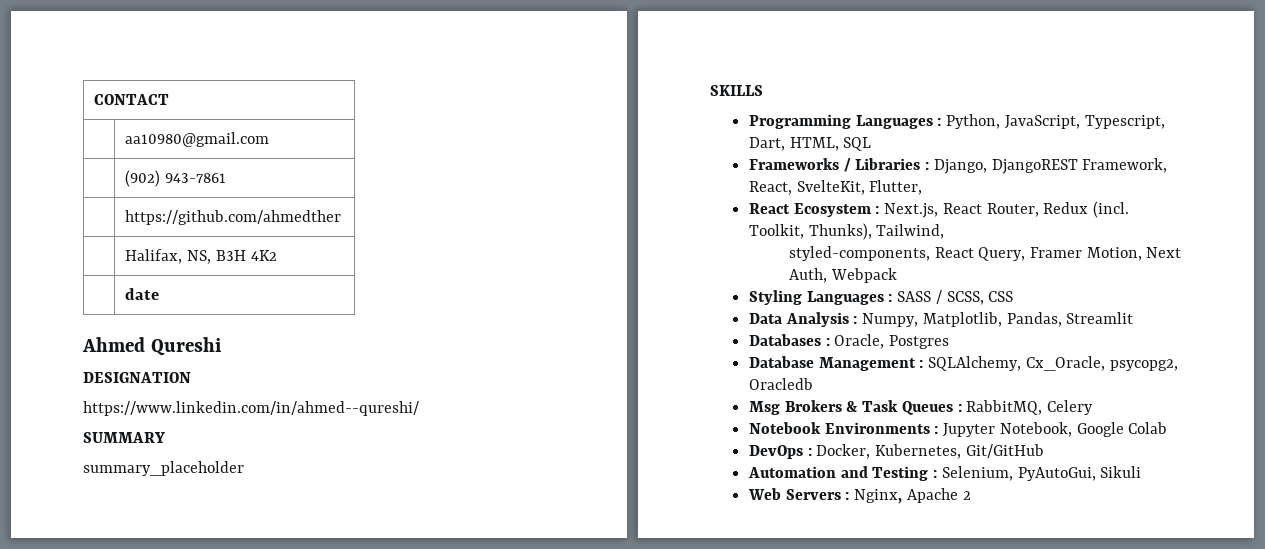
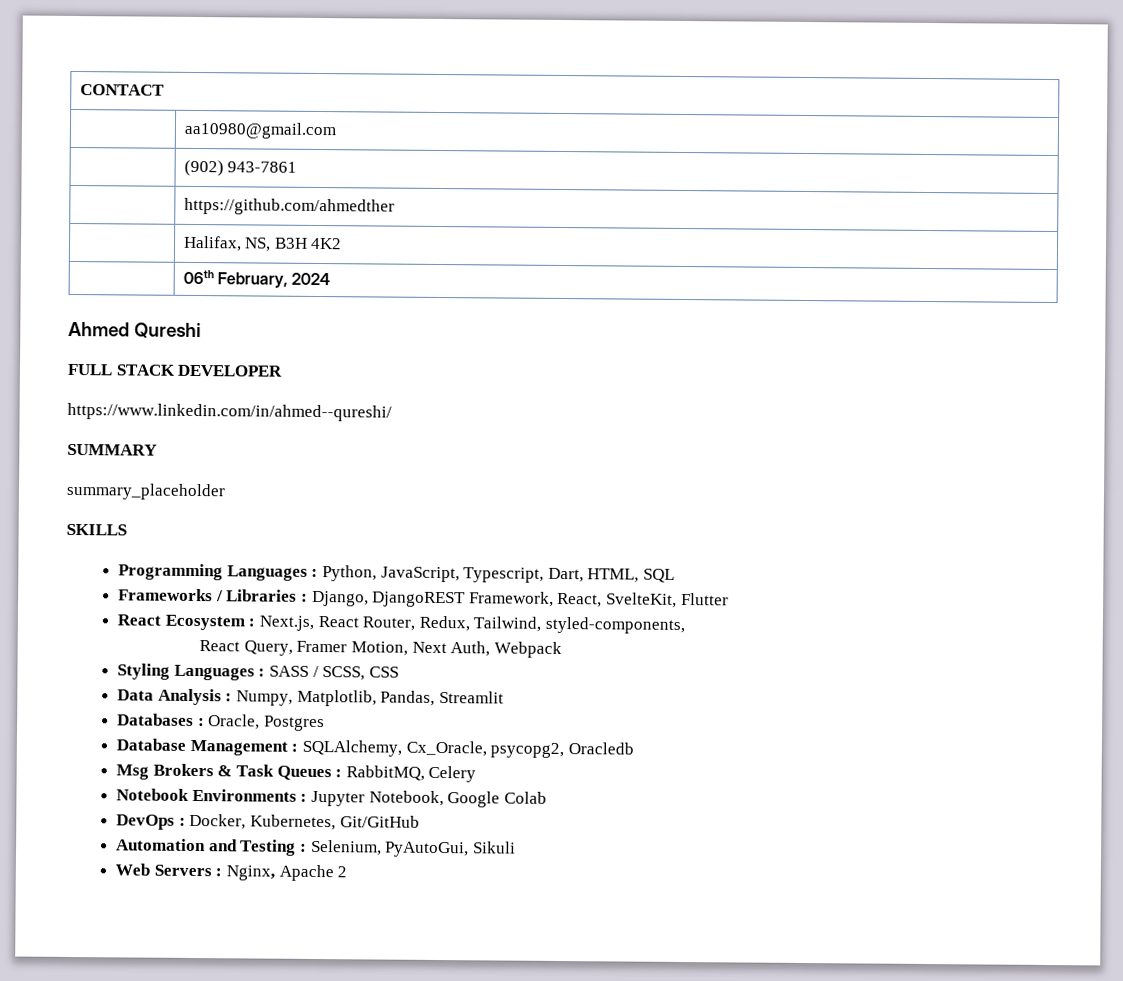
- | date
+ | 06th February, 2024
- DESIGNATION
+ FULL STACK DEVELOPER
- Frameworks / Libraries : Django, DjangoREST Framework, React, SvelteKit, Flutter,
+ Frameworks / Libraries : Django, DjangoREST Framework, React, SvelteKit, Flutter
- React Ecosystem : Next.js, React Router, Redux (incl. Toolkit, Thunks), Tailwind,
- styled-components, React Query, Framer Motion, Next Auth, Webpack
+ React Ecosystem : Next.js, React Router, Redux, Tailwind, styled-components,
+ React Query, Framer Motion, Next Auth, Webpack

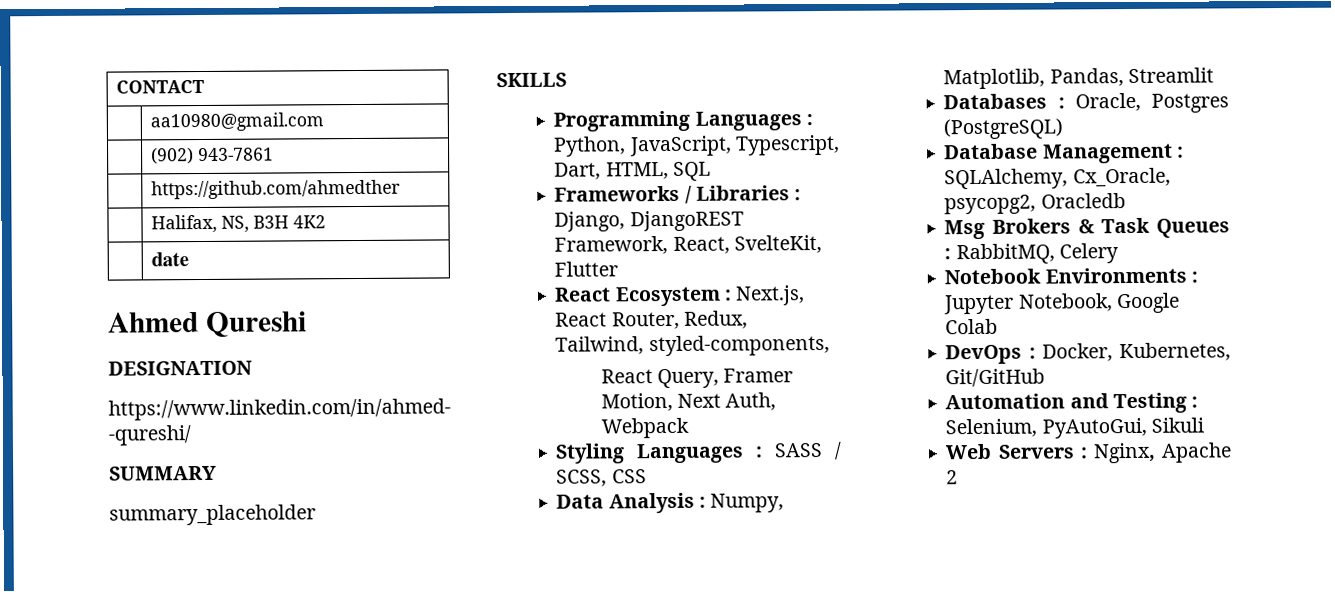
- | 06th February, 2024
+ | date
- FULL STACK DEVELOPER
+ DESIGNATION
- Databases : Oracle, Postgres
+ Databases : Oracle, Postgres (PostgreSQL)

